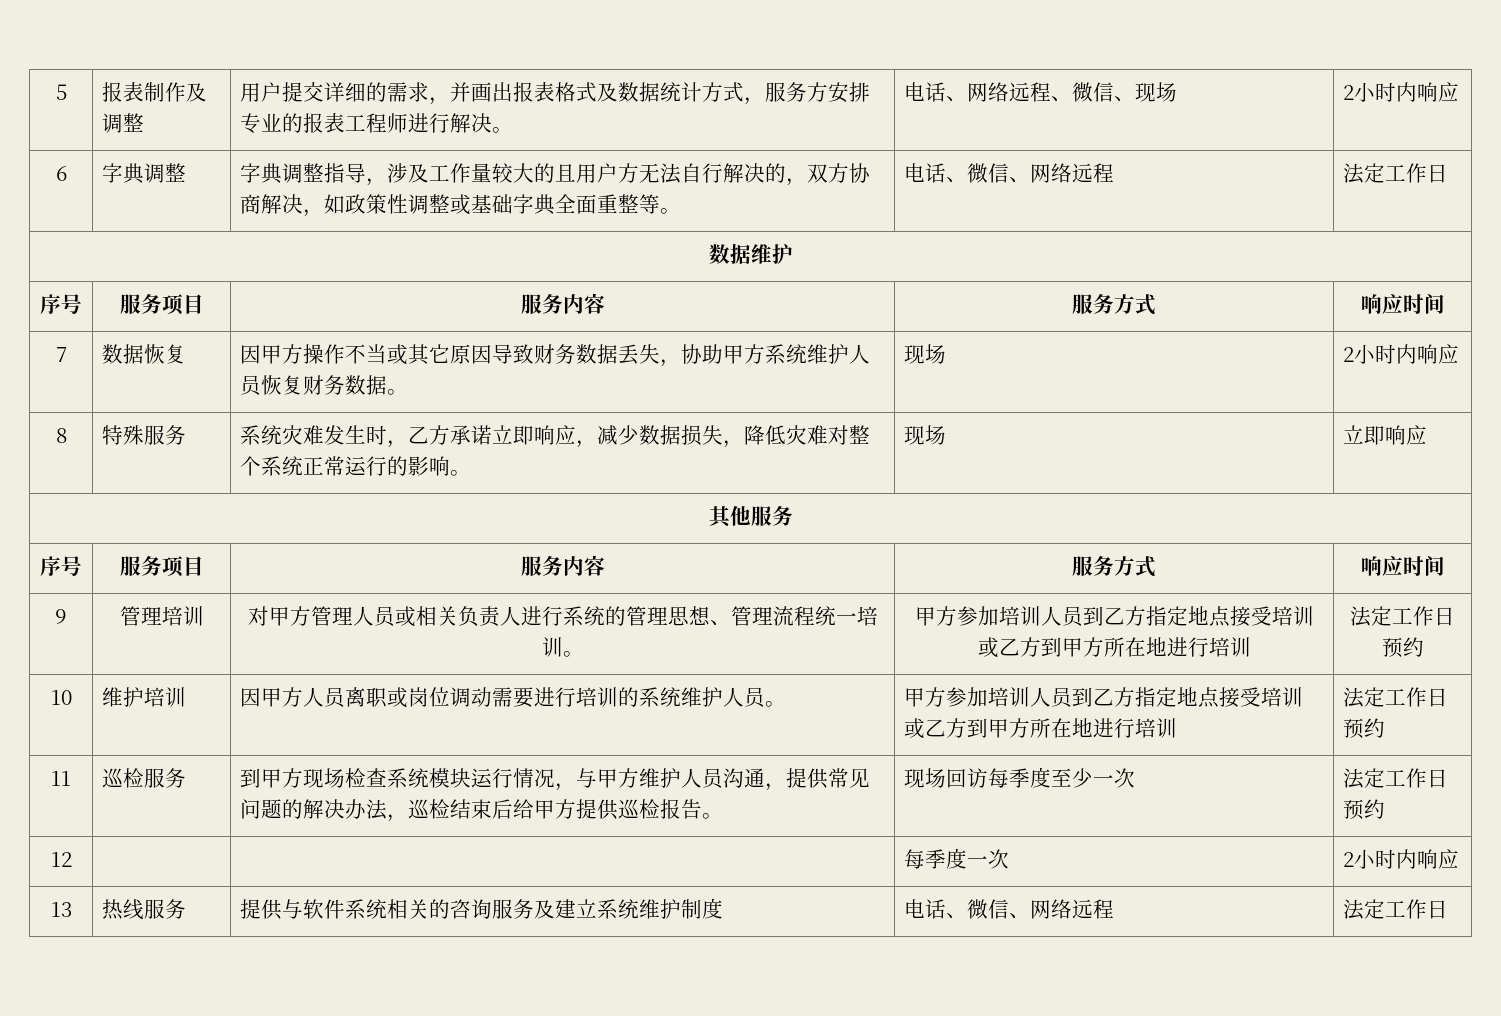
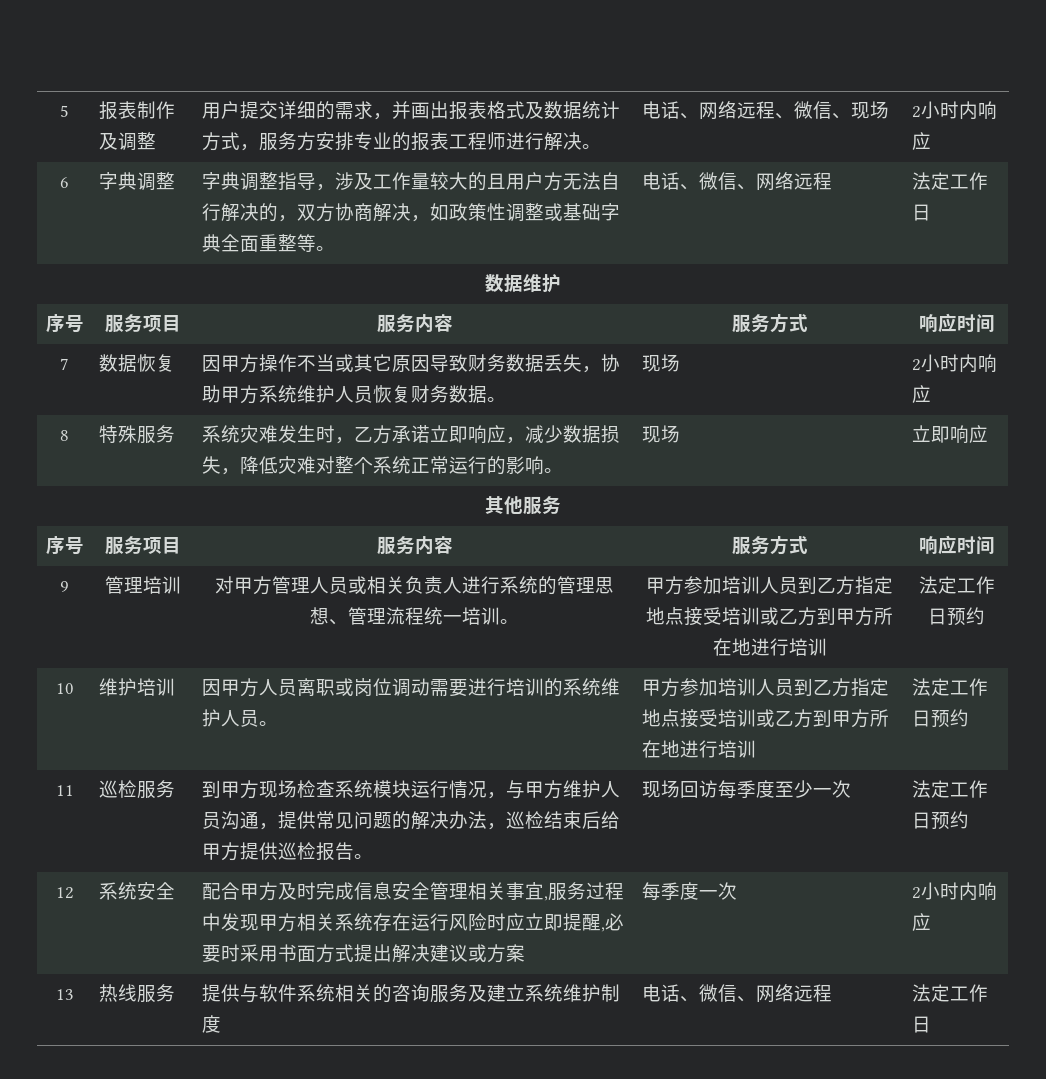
+ 系统安全 | 配合甲方及时完成信息安全管理相关事宜,服务过程中发现甲方相关系统存在运行风险时应立即提醒,必要时采用书面方式提出解决建议或方案

